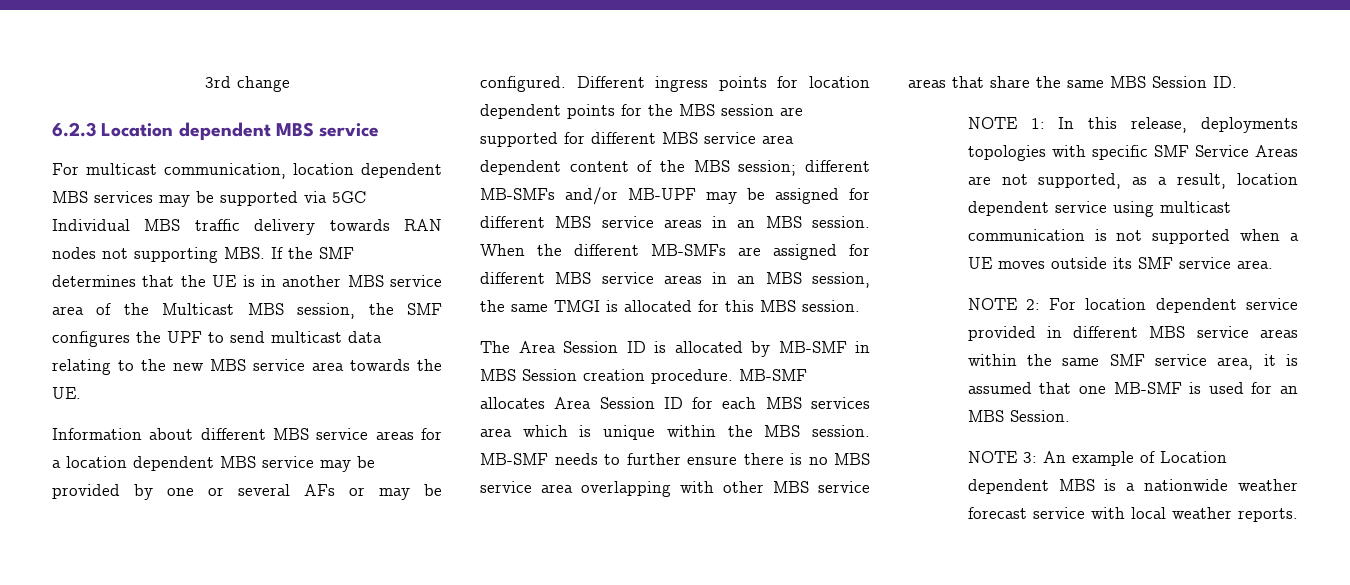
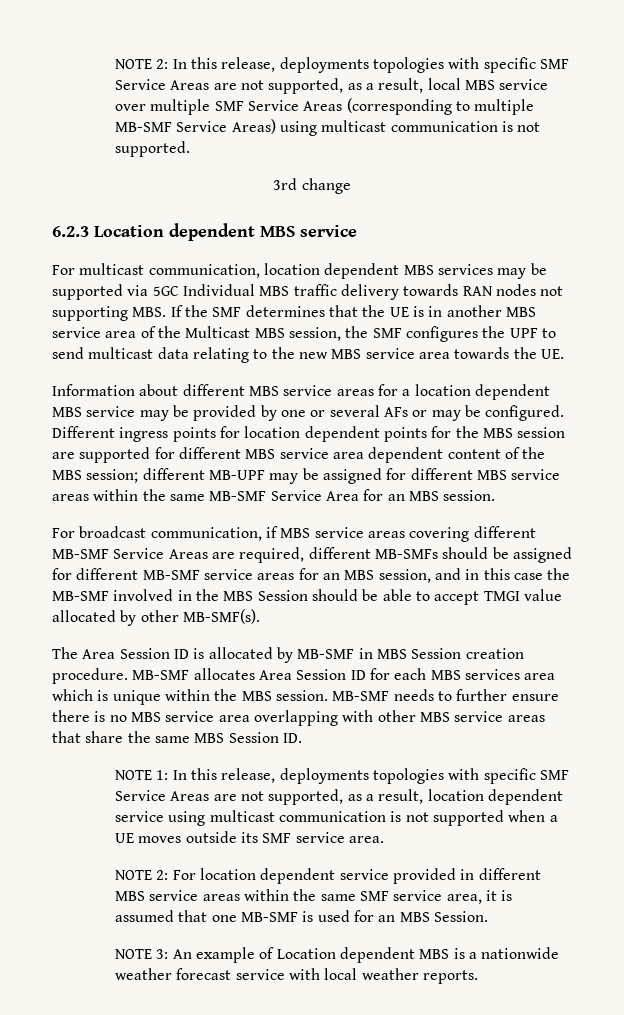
+ NOTE 2: In this release, deployments topologies with specific SMF Service Areas are not supported, as a result, local MBS service over multiple SMF Service Areas (corresponding to multiple MB-SMF Service Areas) using multicast communication is not supported.
- Different ingress points for location dependent points for the MBS session are supported for different MBS service area dependent content of the MBS session; different MB-SMFs and/or MB-UPF may be assigned for different MBS service areas in an MBS session. When the different MB-SMFs are assigned for different MBS service areas in an MBS session, the same TMGI is allocated for this MBS session.
+ Different ingress points for location dependent points for the MBS session are supported for different MBS service area dependent content of the MBS session; different MB-UPF may be assigned for different MBS service areas within the same MB-SMF Service Area for an MBS session.
+ For broadcast communication, if MBS service areas covering different MB-SMF Service Areas are required, different MB-SMFs should be assigned for different MB-SMF service areas for an MBS session, and in this case the MB-SMF involved in the MBS Session should be able to accept TMGI value allocated by other MB-SMF(s).

